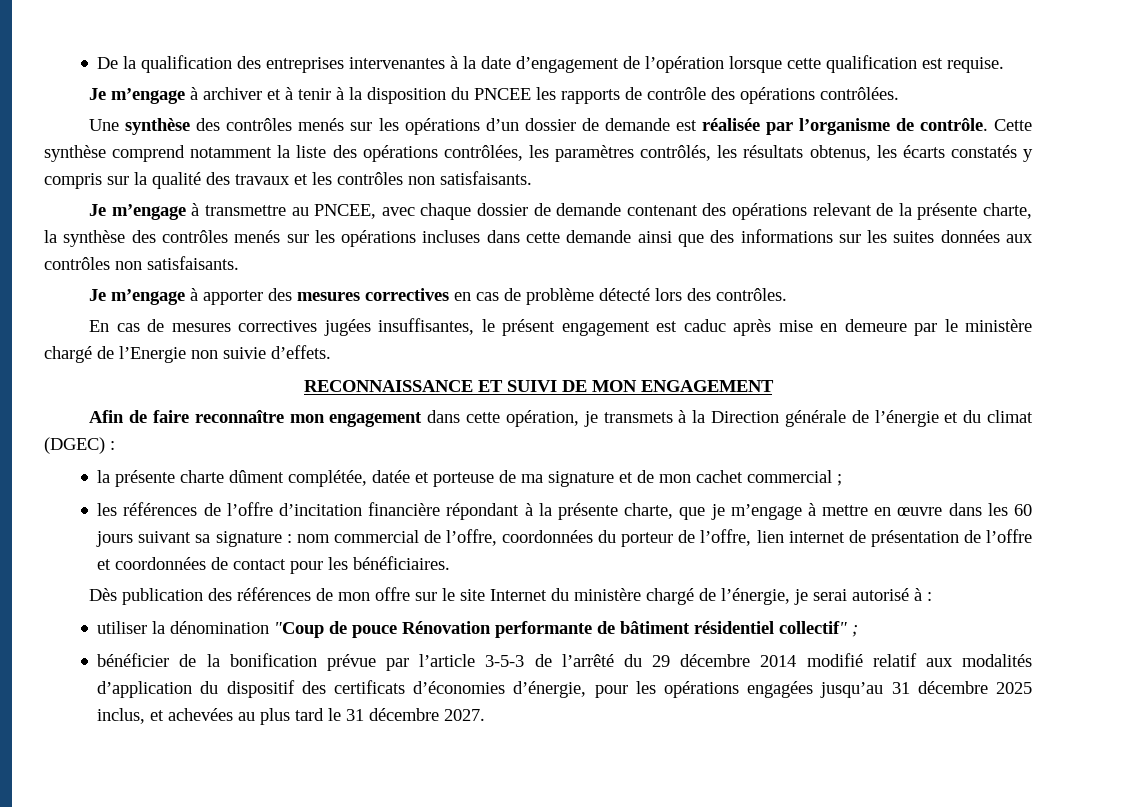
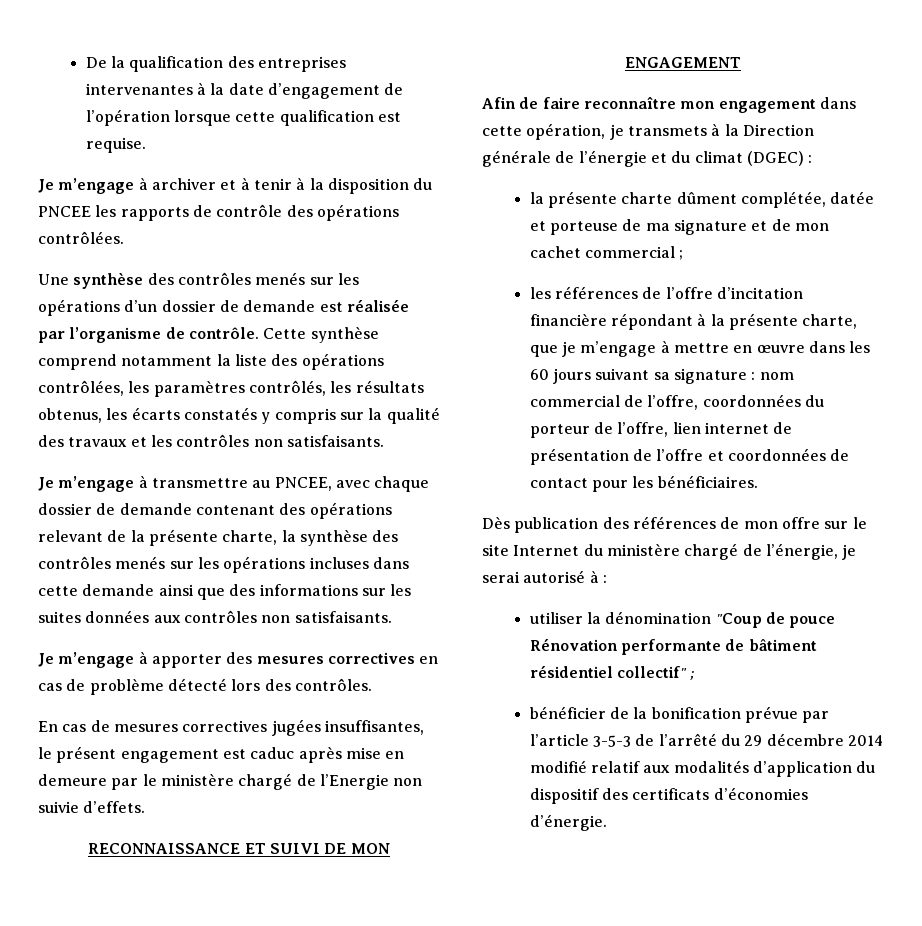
- bénéficier de la bonification prévue par l’article 3-5-3 de l’arrêté du 29 décembre 2014 modifié relatif aux modalités d’application du dispositif des certificats d’économies d’énergie, pour les opérations engagées jusqu’au 31 décembre 2025 inclus, et achevées au plus tard le 31 décembre 2027.
+ bénéficier de la bonification prévue par l’article 3-5-3 de l’arrêté du 29 décembre 2014 modifié relatif aux modalités d’application du dispositif des certificats d’économies d’énergie.

